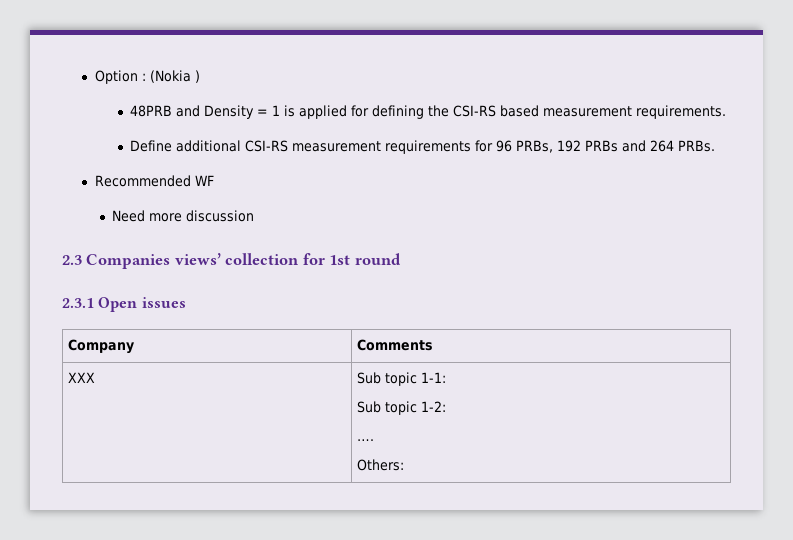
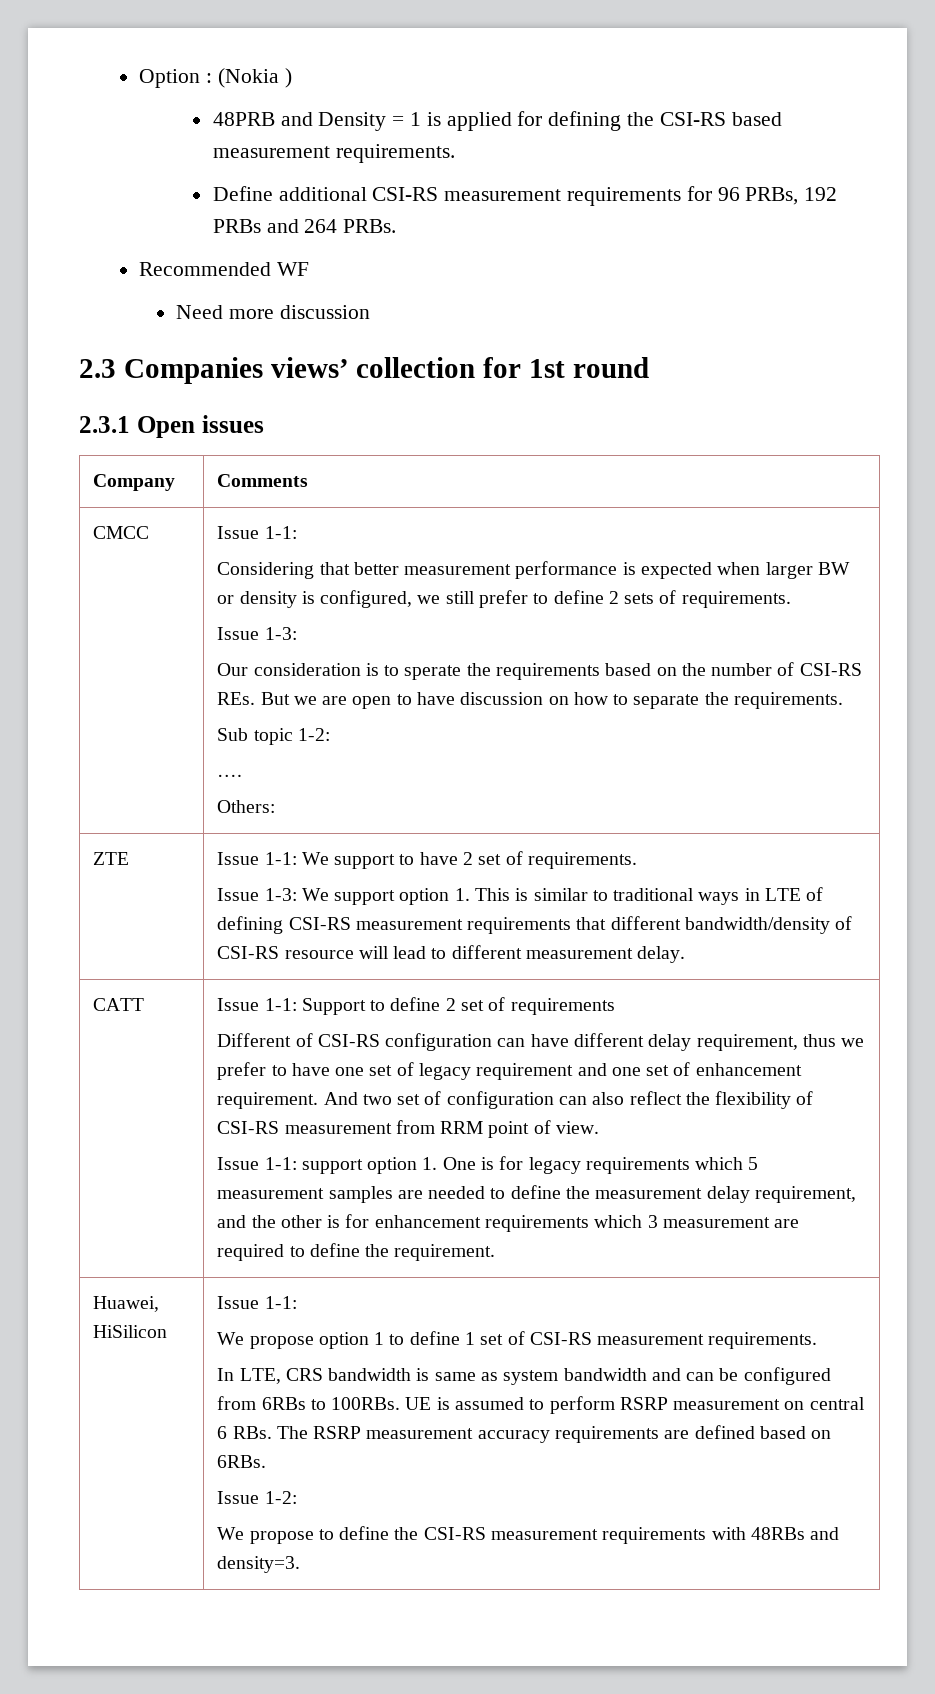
- XXX | Sub topic 1-1:
+ CMCC | Issue 1-1:
+ Considering that better measurement performance is expected when larger BW or density is configured, we still prefer to define 2 sets of requirements.
+ Issue 1-3:
+ Our consideration is to sperate the requirements based on the number of CSI-RS REs. But we are open to have discussion on how to separate the requirements.
+ ZTE | Issue 1-1: We support to have 2 set of requirements.
+ Issue 1-3: We support option 1. This is similar to traditional ways in LTE of defining CSI-RS measurement requirements that different bandwidth/density of CSI-RS resource will lead to different measurement delay.
+ CATT | Issue 1-1: Support to define 2 set of requirements
+ Different of CSI-RS configuration can have different delay requirement, thus we prefer to have one set of legacy requirement and one set of enhancement requirement. And two set of configuration can also reflect the flexibility of CSI-RS measurement from RRM point of view.
+ Issue 1-1: support option 1. One is for legacy requirements which 5 measurement samples are needed to define the measurement delay requirement, and the other is for enhancement requirements which 3 measurement are required to define the requirement.
+ Huawei, HiSilicon | Issue 1-1:
+ We propose option 1 to define 1 set of CSI-RS measurement requirements.
+ In LTE, CRS bandwidth is same as system bandwidth and can be configured from 6RBs to 100RBs. UE is assumed to perform RSRP measurement on central 6 RBs. The RSRP measurement accuracy requirements are defined based on 6RBs.
+ Issue 1-2:
+ We propose to define the CSI-RS measurement requirements with 48RBs and density=3.

